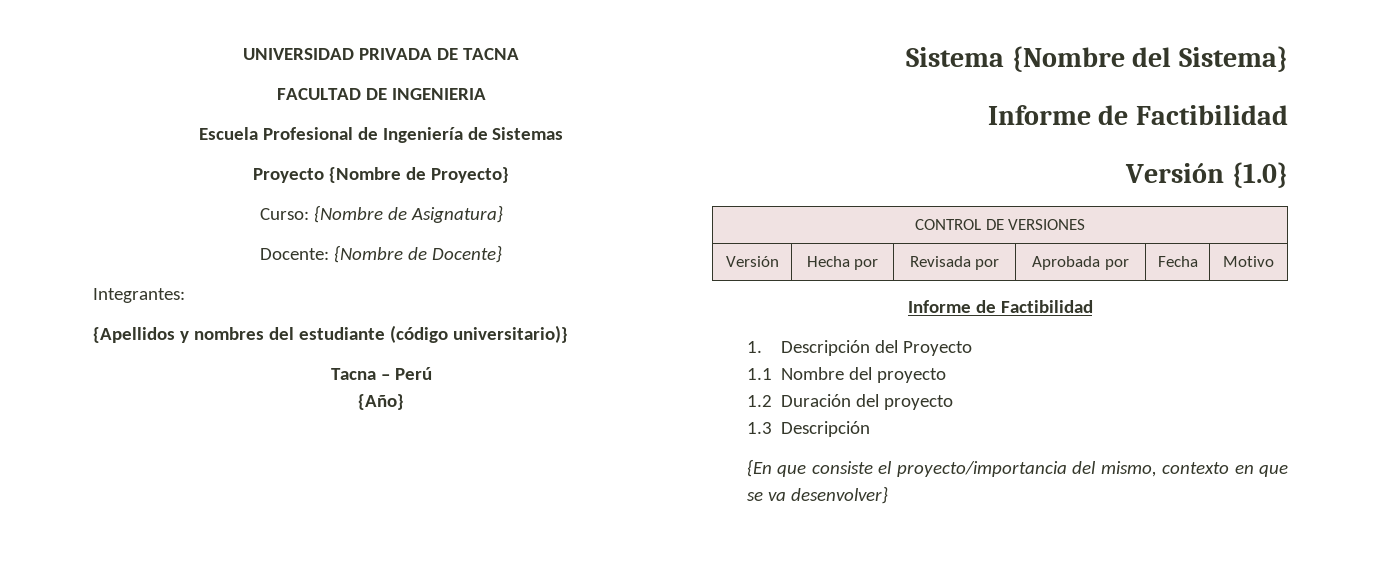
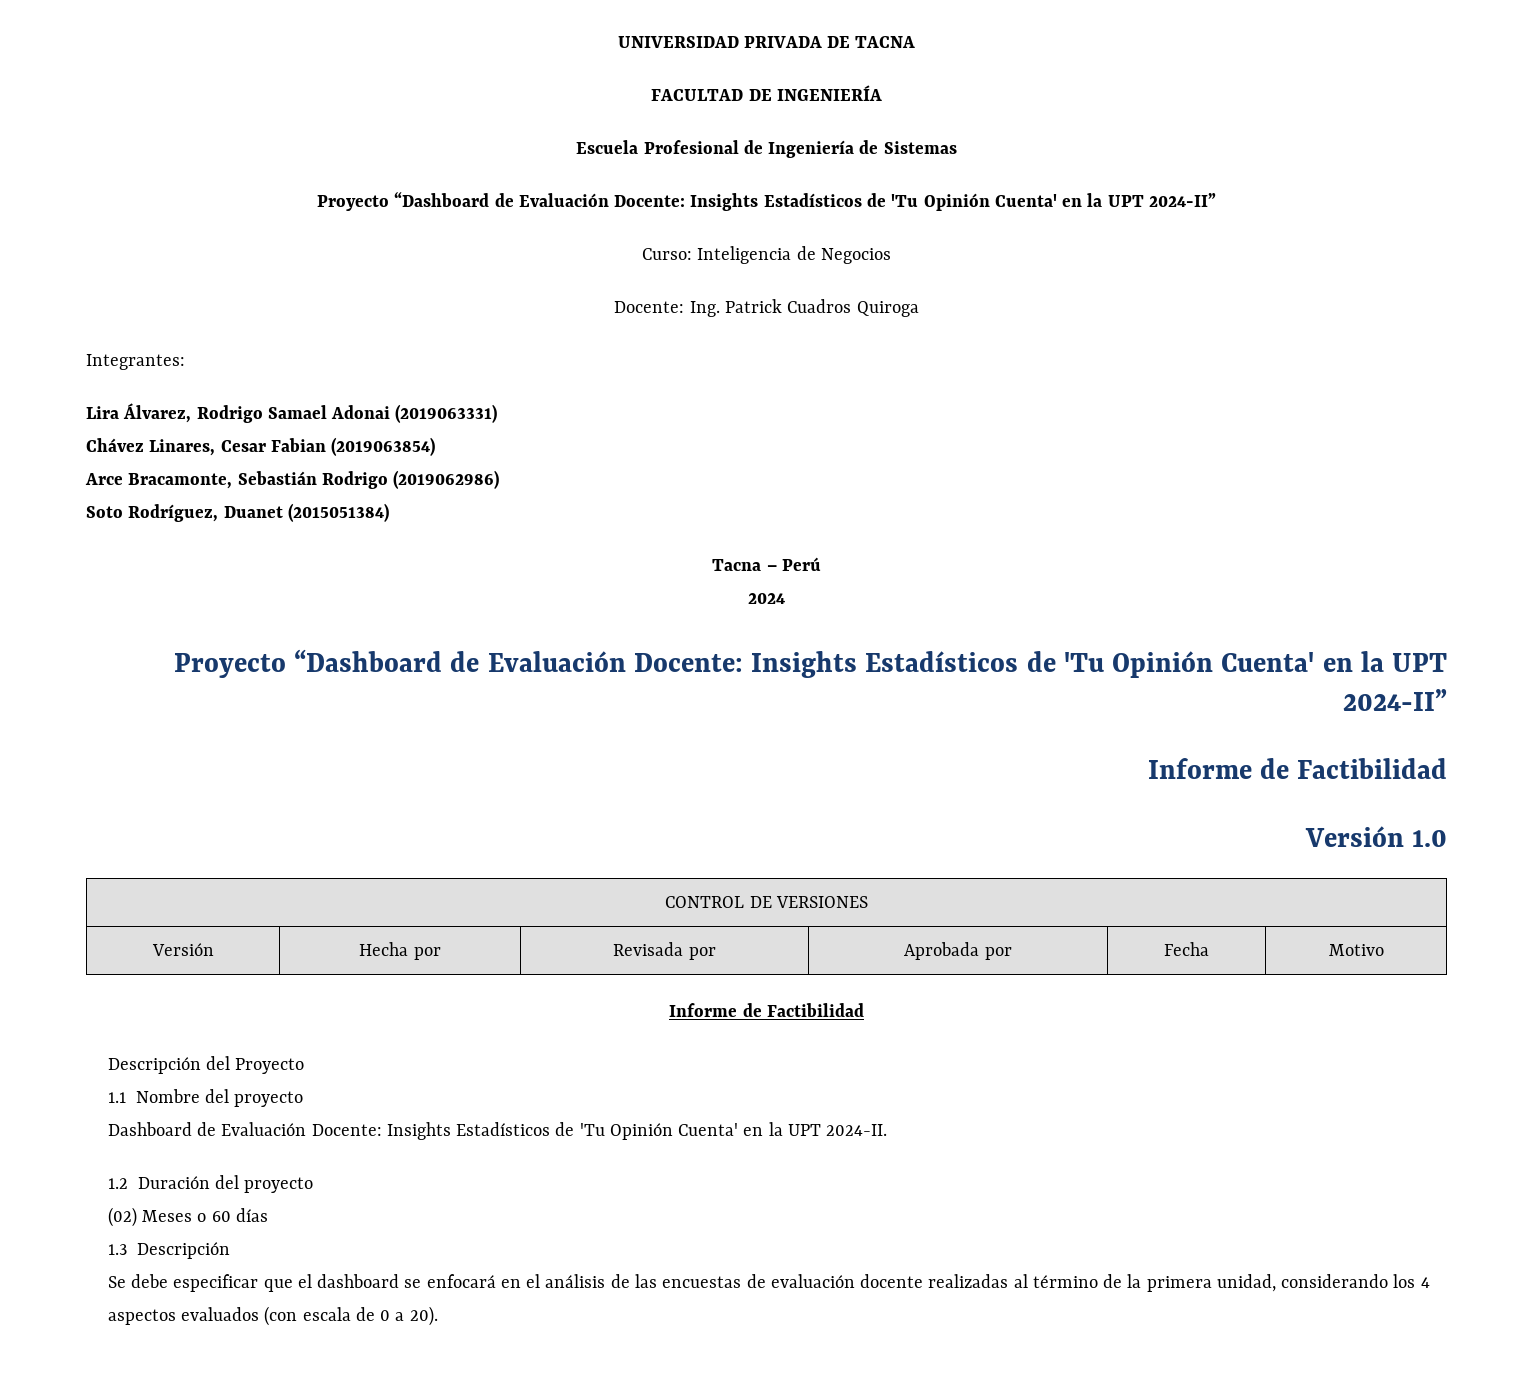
- FACULTAD DE INGENIERIA
+ FACULTAD DE INGENIERÍA
  Escuela Profesional de Ingeniería de Sistemas
- Proyecto {Nombre de Proyecto}
- Curso: {Nombre de Asignatura}
- Docente: {Nombre de Docente}
+ Proyecto “Dashboard de Evaluación Docente: Insights Estadísticos de 'Tu Opinión Cuenta' en la UPT 2024-II”
+ Curso: Inteligencia de Negocios
+ Docente: Ing. Patrick Cuadros Quiroga
  Integrantes:
- {Apellidos y nombres del estudiante (código universitario)}
+ Lira Álvarez, Rodrigo Samael Adonai (2019063331)
+ Chávez Linares, Cesar Fabian (2019063854)
+ Arce Bracamonte, Sebastián Rodrigo (2019062986)
+ Soto Rodríguez, Duanet (2015051384)
  Tacna – Perú
- {Año}
- Sistema {Nombre del Sistema}
+ 2024
+ Proyecto “Dashboard de Evaluación Docente: Insights Estadísticos de 'Tu Opinión Cuenta' en la UPT 2024-II”
- Versión {1.0}
+ Versión 1.0
- 1. Descripción del Proyecto
+ Descripción del Proyecto
+ Dashboard de Evaluación Docente: Insights Estadísticos de 'Tu Opinión Cuenta' en la UPT 2024-II.
  1.2 Duración del proyecto
+ (02) Meses o 60 días
  1.3 Descripción
- {En que consiste el proyecto/importancia del mismo, contexto en que se va desenvolver}
+ Se debe especificar que el dashboard se enfocará en el análisis de las encuestas de evaluación docente realizadas al término de la primera unidad, considerando los 4 aspectos evaluados (con escala de 0 a 20).

